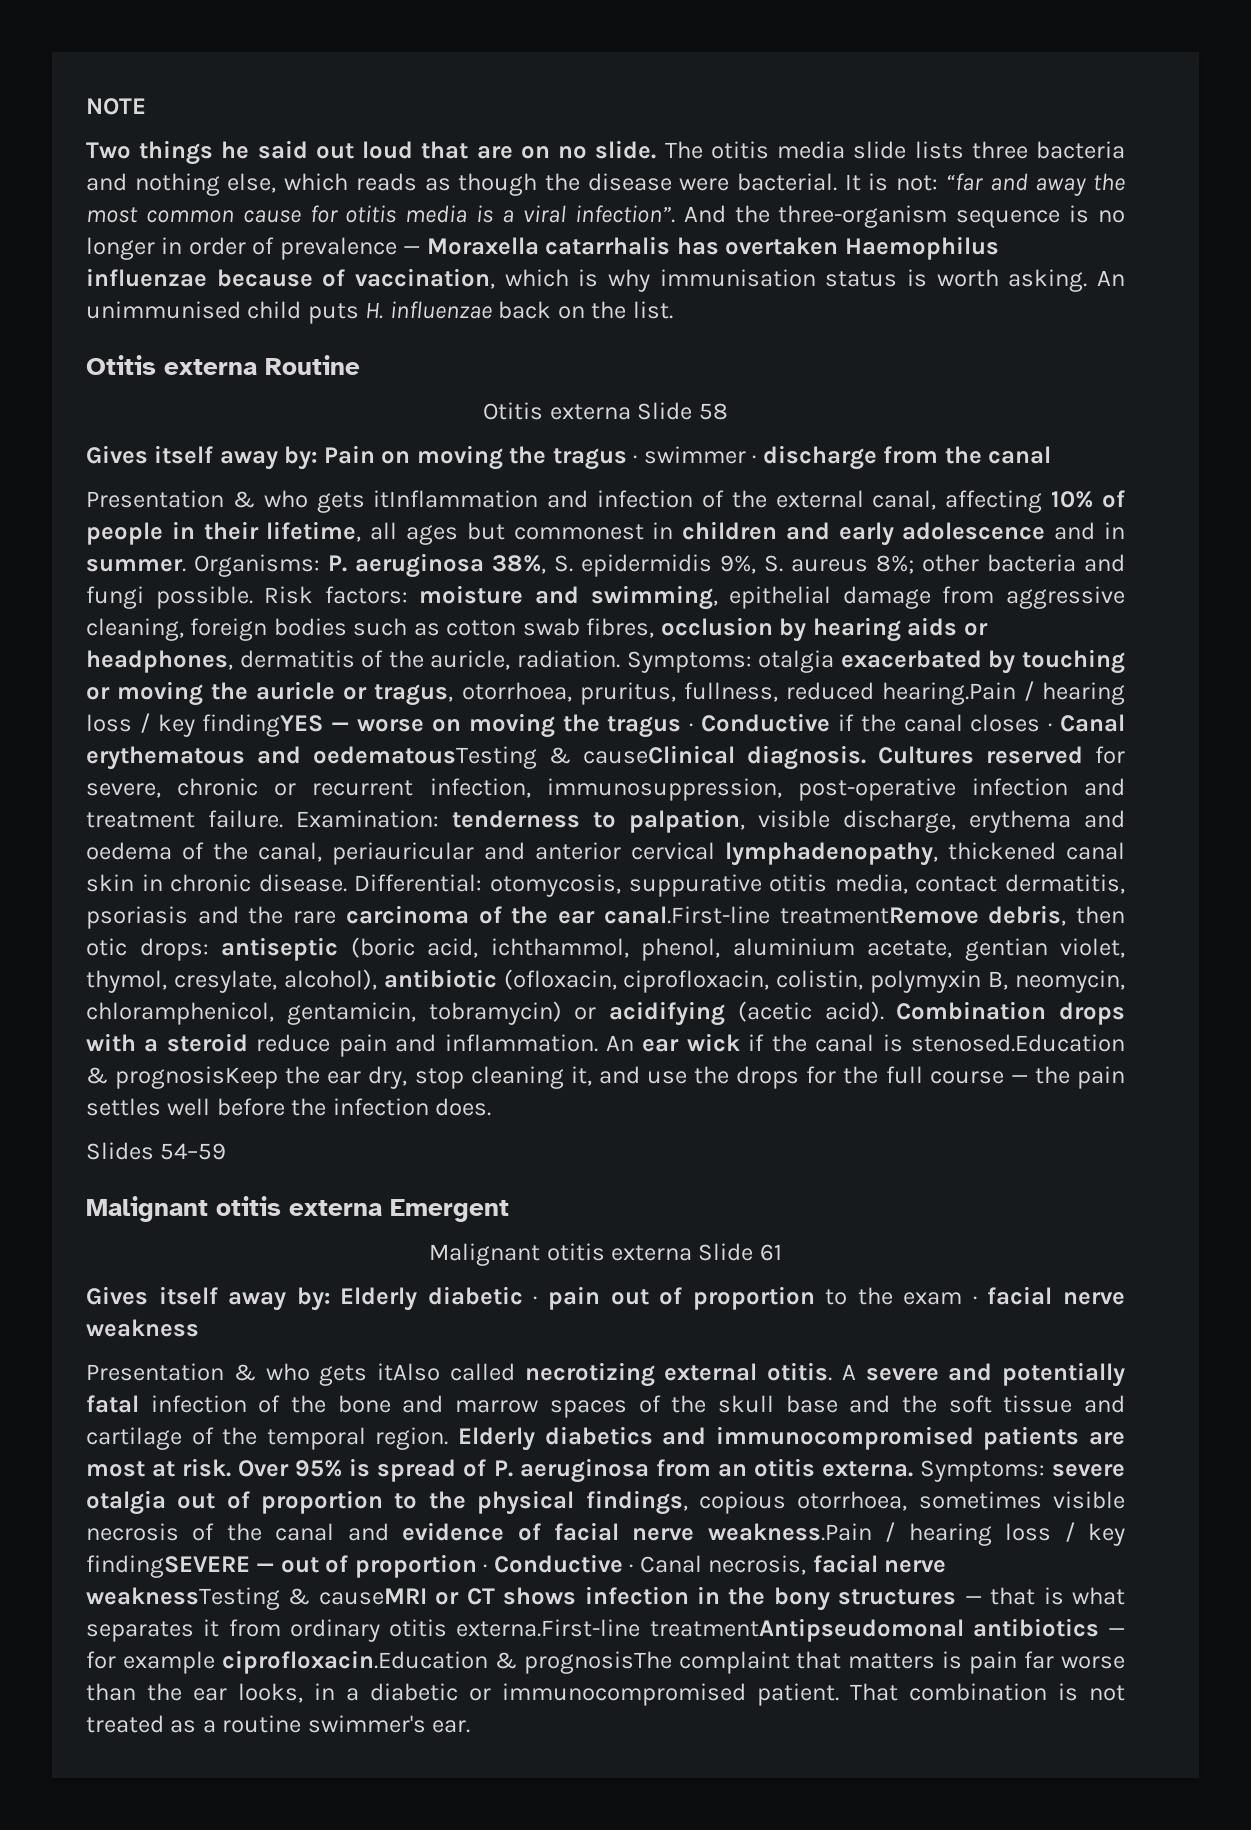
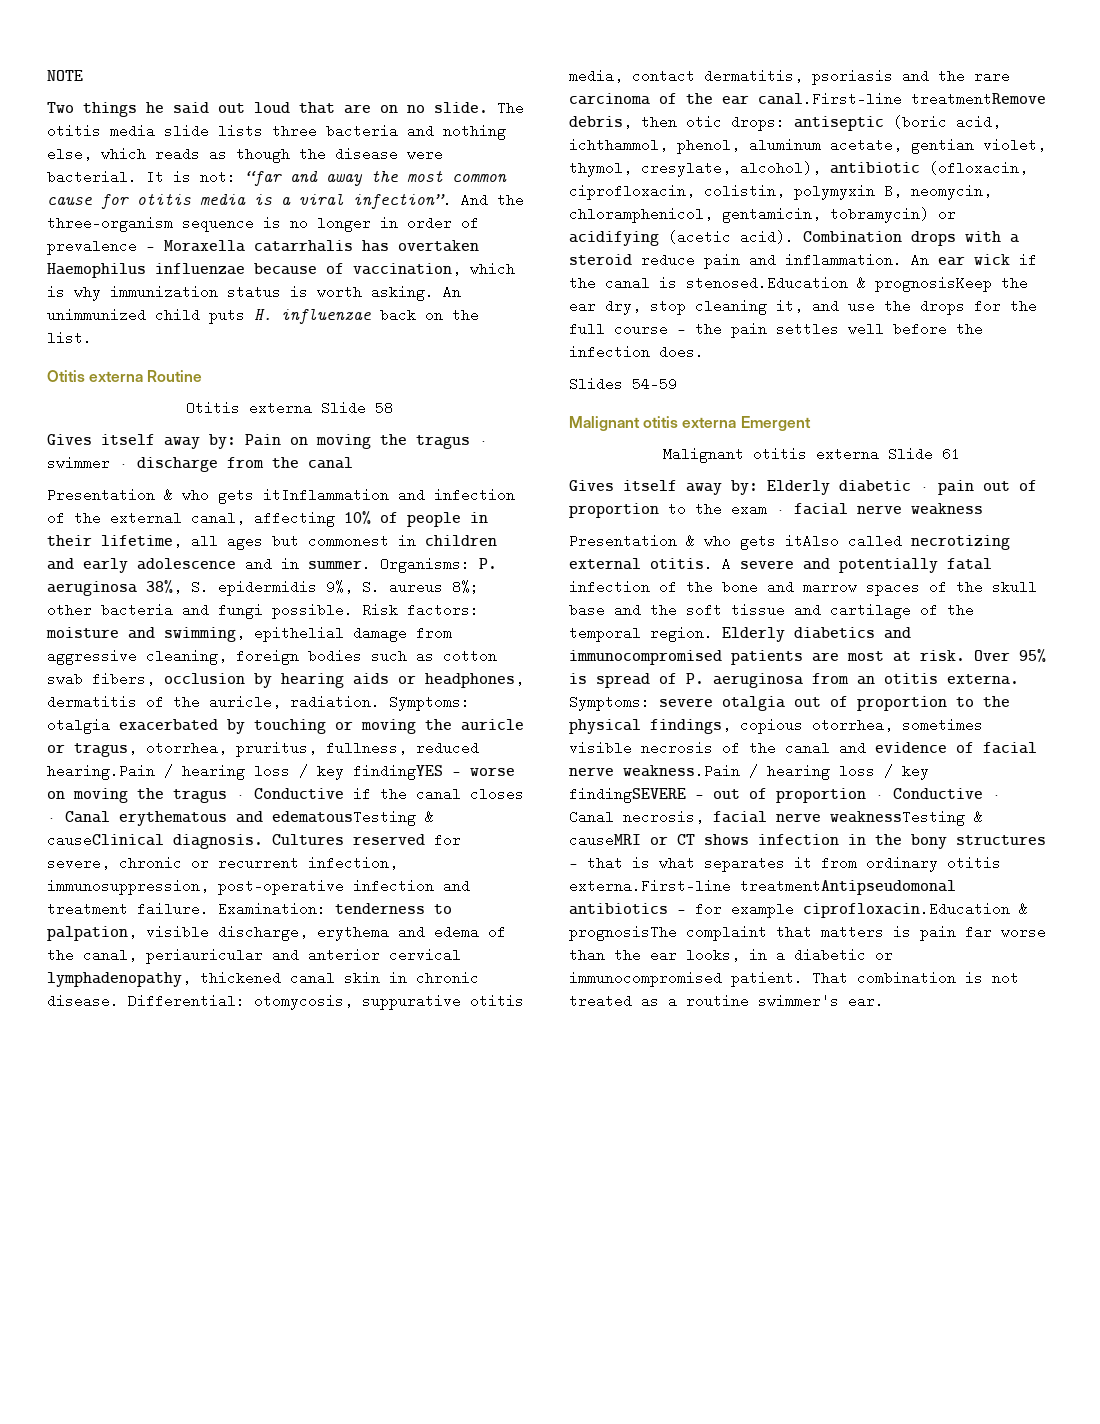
- And the three-organism sequence is no longer in order of prevalence — Moraxella catarrhalis has overtaken Haemophilus influenzae because of vaccination, which is why immunisation status is worth asking.
+ And the three-organism sequence is no longer in order of prevalence — Moraxella catarrhalis has overtaken Haemophilus influenzae because of vaccination, which is why immunization status is worth asking.
- An unimmunised child puts H. influenzae back on the list.
+ An unimmunized child puts H. influenzae back on the list.
- Risk factors: moisture and swimming, epithelial damage from aggressive cleaning, foreign bodies such as cotton swab fibres, occlusion by hearing aids or headphones, dermatitis of the auricle, radiation.
+ Risk factors: moisture and swimming, epithelial damage from aggressive cleaning, foreign bodies such as cotton swab fibers, occlusion by hearing aids or headphones, dermatitis of the auricle, radiation.
- Symptoms: otalgia exacerbated by touching or moving the auricle or tragus, otorrhoea, pruritus, fullness, reduced hearing.Pain / hearing loss / key findingYES — worse on moving the tragus · Conductive if the canal closes · Canal erythematous and oedematousTesting & causeClinical diagnosis.
+ Symptoms: otalgia exacerbated by touching or moving the auricle or tragus, otorrhea, pruritus, fullness, reduced hearing.Pain / hearing loss / key findingYES — worse on moving the tragus · Conductive if the canal closes · Canal erythematous and edematousTesting & causeClinical diagnosis.
- Examination: tenderness to palpation, visible discharge, erythema and oedema of the canal, periauricular and anterior cervical lymphadenopathy, thickened canal skin in chronic disease.
+ Examination: tenderness to palpation, visible discharge, erythema and edema of the canal, periauricular and anterior cervical lymphadenopathy, thickened canal skin in chronic disease.
- Differential: otomycosis, suppurative otitis media, contact dermatitis, psoriasis and the rare carcinoma of the ear canal.First-line treatmentRemove debris, then otic drops: antiseptic (boric acid, ichthammol, phenol, aluminium acetate, gentian violet, thymol, cresylate, alcohol), antibiotic (ofloxacin, ciprofloxacin, colistin, polymyxin B, neomycin, chloramphenicol, gentamicin, tobramycin) or acidifying (acetic acid).
+ Differential: otomycosis, suppurative otitis media, contact dermatitis, psoriasis and the rare carcinoma of the ear canal.First-line treatmentRemove debris, then otic drops: antiseptic (boric acid, ichthammol, phenol, aluminum acetate, gentian violet, thymol, cresylate, alcohol), antibiotic (ofloxacin, ciprofloxacin, colistin, polymyxin B, neomycin, chloramphenicol, gentamicin, tobramycin) or acidifying (acetic acid).
- severe otalgia out of proportion to the physical findings, copious otorrhoea, sometimes visible necrosis of the canal and evidence of facial nerve weakness.Pain / hearing loss / key findingSEVERE — out of proportion · Conductive · Canal necrosis, facial nerve weaknessTesting & causeMRI or CT shows infection in the bony structures — that is what separates it from ordinary otitis externa.First-line treatmentAntipseudomonal antibiotics — for example ciprofloxacin.Education & prognosisThe complaint that matters is pain far worse than the ear looks, in a diabetic or immunocompromised patient.
+ severe otalgia out of proportion to the physical findings, copious otorrhea, sometimes visible necrosis of the canal and evidence of facial nerve weakness.Pain / hearing loss / key findingSEVERE — out of proportion · Conductive · Canal necrosis, facial nerve weaknessTesting & causeMRI or CT shows infection in the bony structures — that is what separates it from ordinary otitis externa.First-line treatmentAntipseudomonal antibiotics — for example ciprofloxacin.Education & prognosisThe complaint that matters is pain far worse than the ear looks, in a diabetic or immunocompromised patient.

